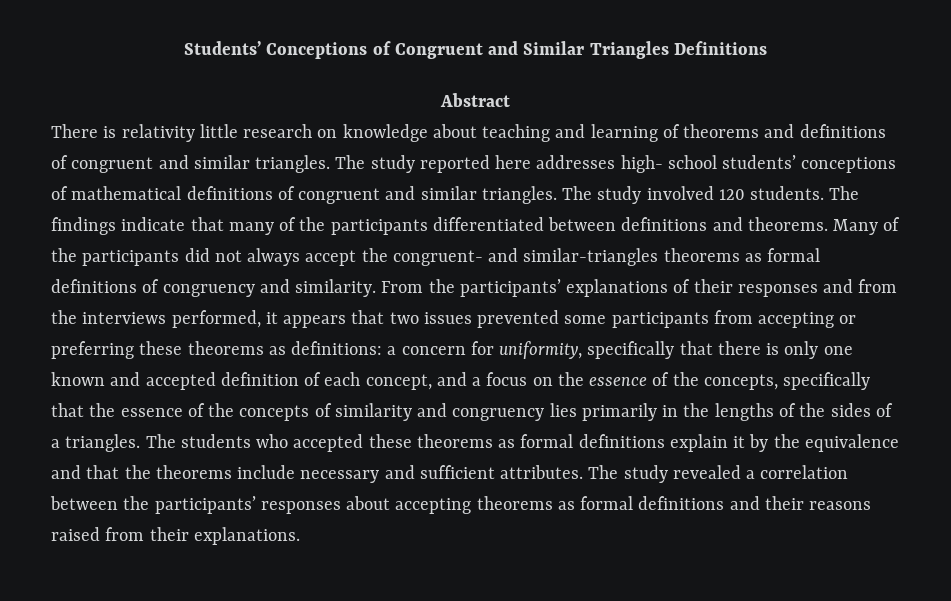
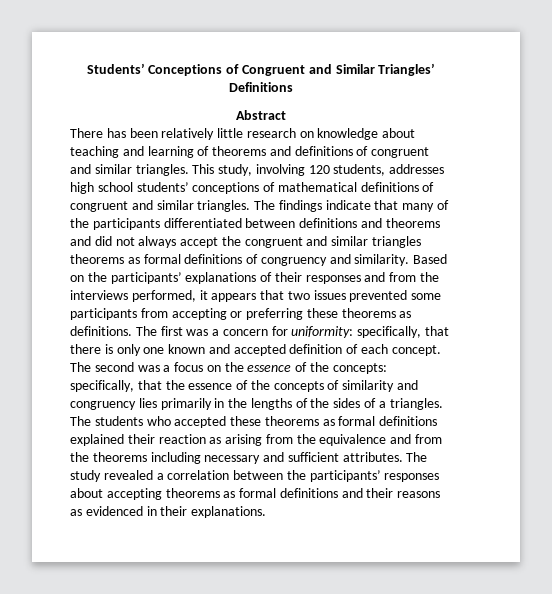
- Students’ Conceptions of Congruent and Similar Triangles Definitions
+ Students’ Conceptions of Congruent and Similar Triangles’ Definitions
- There is relativity little research on knowledge about teaching and learning of theorems and definitions of congruent and similar triangles.
+ There has been relatively little research on knowledge about teaching and learning of theorems and definitions of congruent and similar triangles.
- The study reported here addresses high- school students’ conceptions of mathematical definitions of congruent and similar triangles.
+ This study, involving 120 students, addresses high school students’ conceptions of mathematical definitions of congruent and similar triangles.
- The study involved 120 students. The findings indicate that many of the participants differentiated between definitions and theorems. Many of the participants did not always accept the congruent- and similar-triangles theorems as formal definitions of congruency and similarity.
+ The findings indicate that many of the participants differentiated between definitions and theorems and did not always accept the congruent and similar triangles theorems as formal definitions of congruency and similarity.
- From the participants’ explanations of their responses and from the interviews performed, it appears that two issues prevented some participants from accepting or preferring these theorems as definitions: a concern for uniformity, specifically that there is only one known and accepted definition of each concept, and a focus on the essence of the concepts, specifically that the essence of the concepts of similarity and congruency lies primarily in the lengths of the sides of a triangles.
+ Based on the participants’ explanations of their responses and from the interviews performed, it appears that two issues prevented some participants from accepting or preferring these theorems as definitions. The first was a concern for uniformity: specifically, that there is only one known and accepted definition of each concept. The second was a focus on the essence of the concepts: specifically, that the essence of the concepts of similarity and congruency lies primarily in the lengths of the sides of a triangles.
- The students who accepted these theorems as formal definitions explain it by the equivalence and that the theorems include necessary and sufficient attributes.
+ The students who accepted these theorems as formal definitions explained their reaction as arising from the equivalence and from the theorems including necessary and sufficient attributes.
- The study revealed a correlation between the participants’ responses about accepting theorems as formal definitions and their reasons raised from their explanations.
+ The study revealed a correlation between the participants’ responses about accepting theorems as formal definitions and their reasons as evidenced in their explanations.

